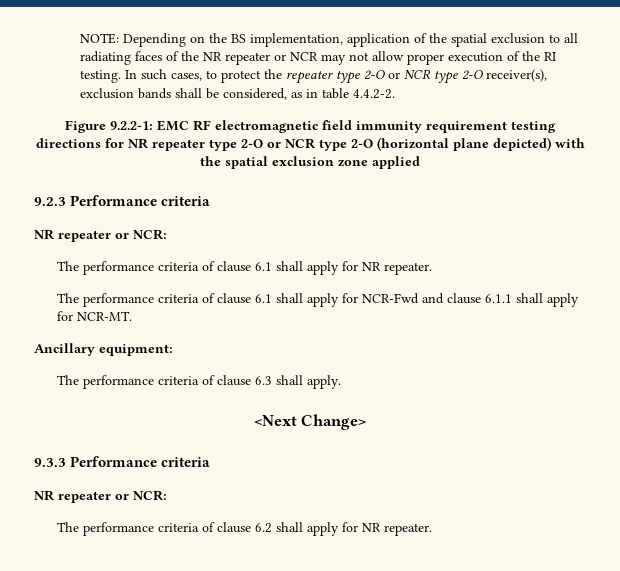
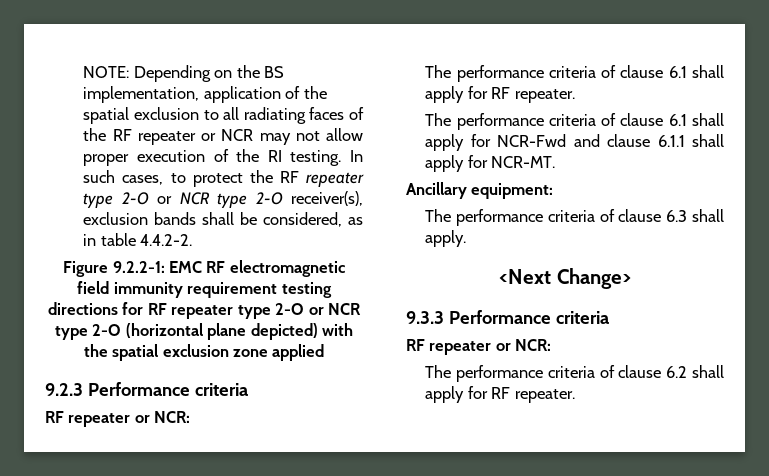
- NOTE: Depending on the BS implementation, application of the spatial exclusion to all radiating faces of the NR repeater or NCR may not allow proper execution of the RI testing.
+ NOTE: Depending on the BS implementation, application of the spatial exclusion to all radiating faces of the RF repeater or NCR may not allow proper execution of the RI testing.
- In such cases, to protect the repeater type 2-O or NCR type 2-O receiver(s), exclusion bands shall be considered, as in table 4.4.2-2.
+ In such cases, to protect the RF repeater type 2-O or NCR type 2-O receiver(s), exclusion bands shall be considered, as in table 4.4.2-2.
- Figure 9.2.2-1: EMC RF electromagnetic field immunity requirement testing directions for NR repeater type 2-O or NCR type 2-O (horizontal plane depicted) with the spatial exclusion zone applied
+ Figure 9.2.2-1: EMC RF electromagnetic field immunity requirement testing directions for RF repeater type 2-O or NCR type 2-O (horizontal plane depicted) with the spatial exclusion zone applied
  9.2.3 Performance criteria
- NR repeater or NCR:
+ RF repeater or NCR:
- The performance criteria of clause 6.1 shall apply for NR repeater.
+ The performance criteria of clause 6.1 shall apply for RF repeater.
  9.3.3 Performance criteria
- NR repeater or NCR:
+ RF repeater or NCR:
- The performance criteria of clause 6.2 shall apply for NR repeater.
+ The performance criteria of clause 6.2 shall apply for RF repeater.

